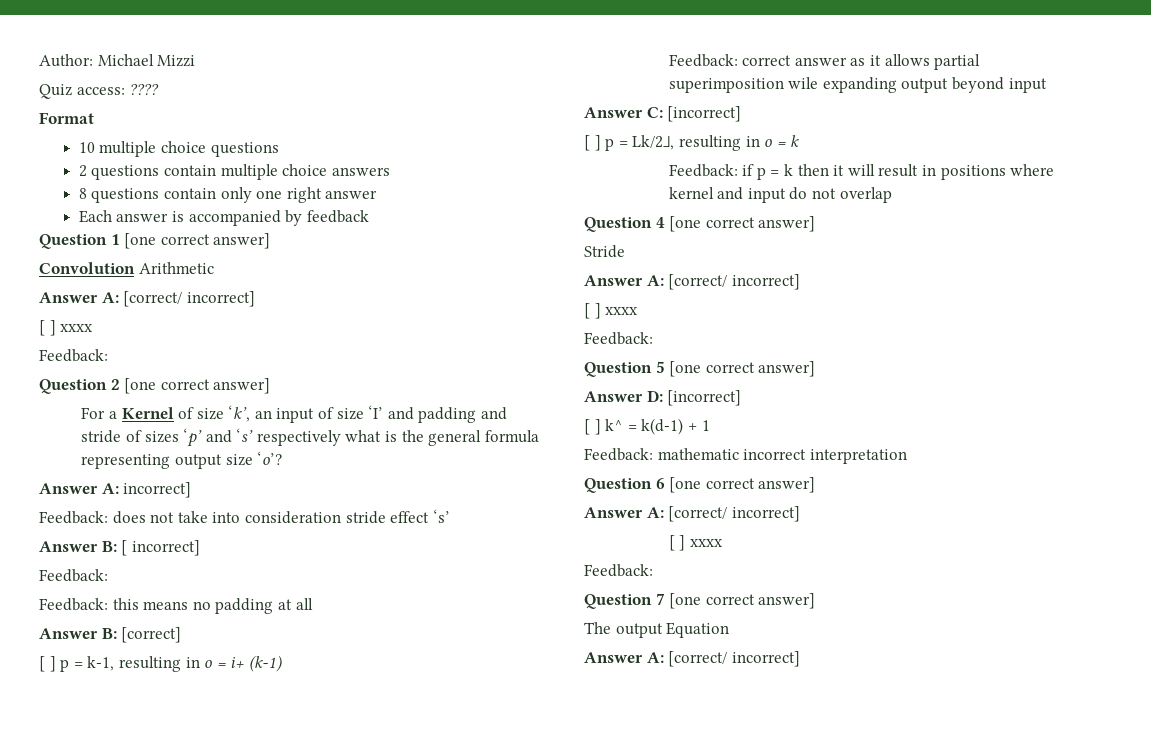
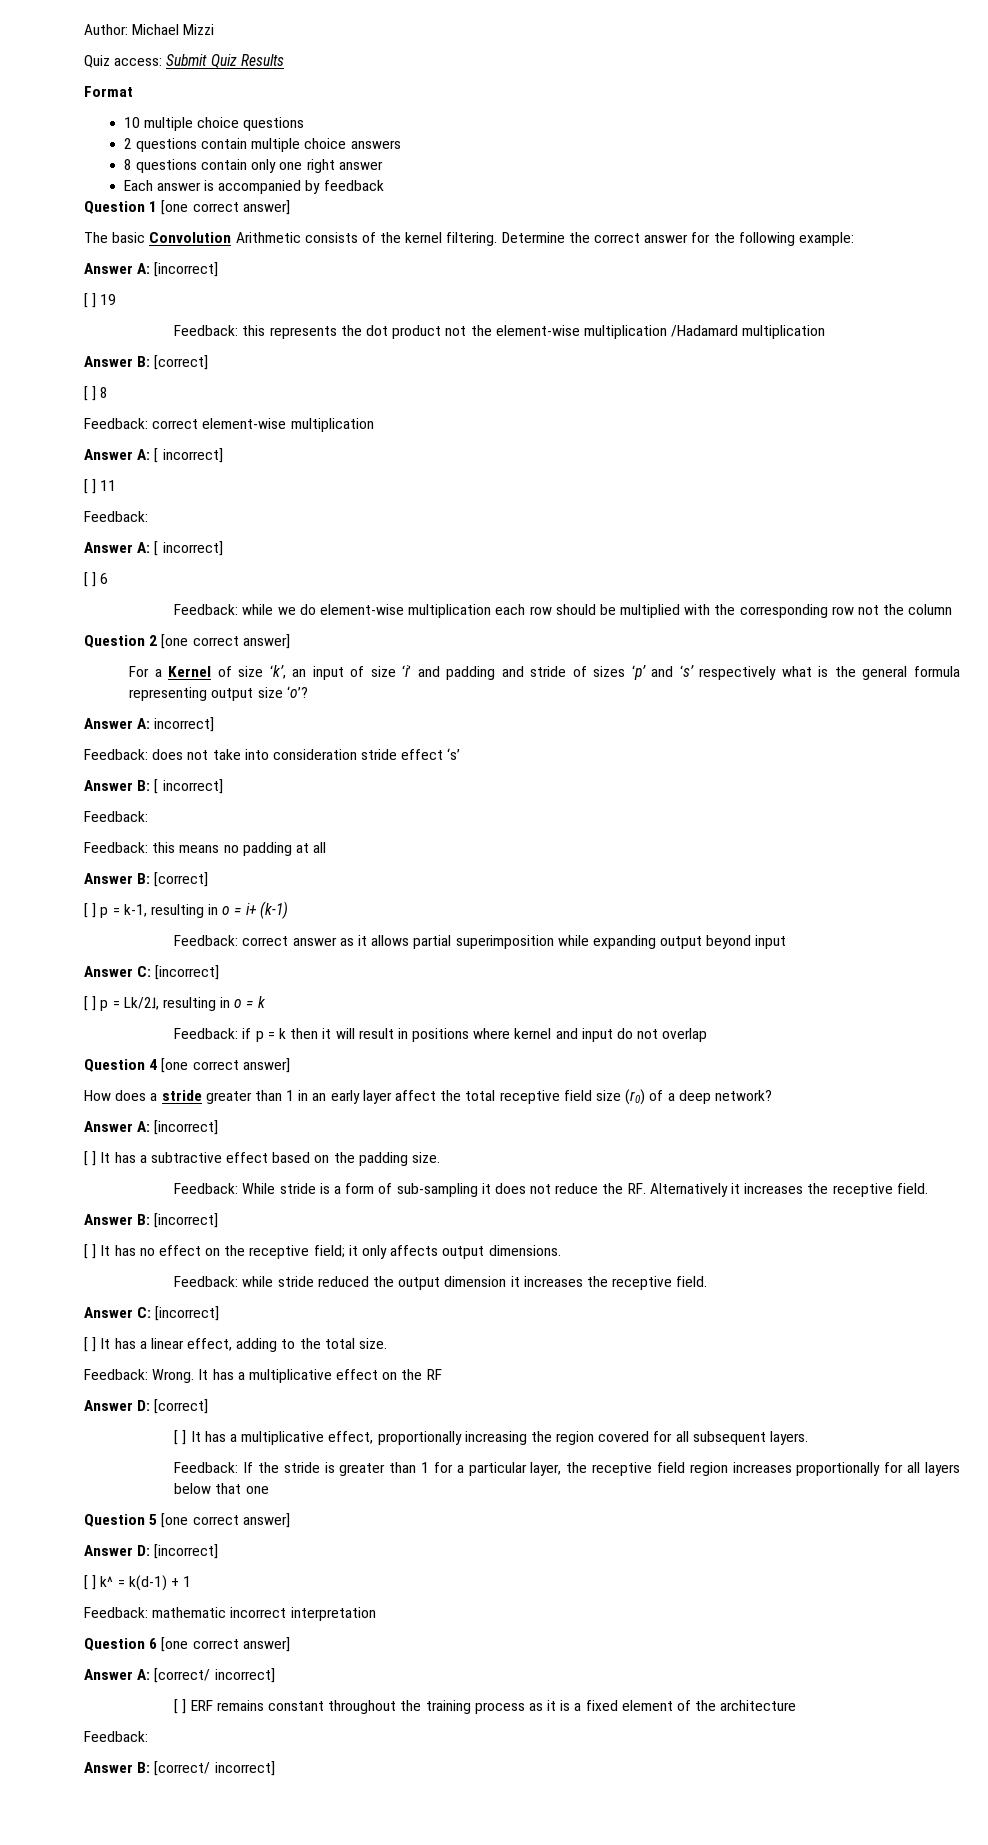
- Quiz access: ????
+ Quiz access: Submit Quiz Results
- Convolution Arithmetic
- Answer A: [correct/ incorrect]
- [ ] xxxx
+ The basic Convolution Arithmetic consists of the kernel filtering. Determine the correct answer for the following example:
+ Answer A: [incorrect]
+ [ ] 19
+ Feedback: this represents the dot product not the element-wise multiplication /Hadamard multiplication
+ Answer B: [correct]
+ [ ] 8
+ Feedback: correct element-wise multiplication
+ Answer A: [ incorrect]
+ [ ] 11
  Feedback:
+ Answer A: [ incorrect]
+ [ ] 6
+ Feedback: while we do element-wise multiplication each row should be multiplied with the corresponding row not the column
- For a Kernel of size ‘k’, an input of size ‘I’ and padding and stride of sizes ‘p’ and ‘s’ respectively what is the general formula representing output size ‘o’?
+ For a Kernel of size ‘k’, an input of size ‘i’ and padding and stride of sizes ‘p’ and ‘s’ respectively what is the general formula representing output size ‘o’?
- Feedback: correct answer as it allows partial superimposition wile expanding output beyond input
+ Feedback: correct answer as it allows partial superimposition while expanding output beyond input
- Stride
- Answer A: [correct/ incorrect]
- [ ] xxxx
- Feedback:
+ How does a stride greater than 1 in an early layer affect the total receptive field size (r0) of a deep network?
+ Answer A: [incorrect]
+ [ ] It has a subtractive effect based on the padding size.
+ Feedback: While stride is a form of sub-sampling it does not reduce the RF. Alternatively it increases the receptive field.
+ Answer B: [incorrect]
+ [ ] It has no effect on the receptive field; it only affects output dimensions.
+ Feedback: while stride reduced the output dimension it increases the receptive field.
+ Answer C: [incorrect]
+ [ ] It has a linear effect, adding to the total size.
+ Feedback: Wrong. It has a multiplicative effect on the RF
+ Answer D: [correct]
+ [ ] It has a multiplicative effect, proportionally increasing the region covered for all subsequent layers.
+ Feedback: If the stride is greater than 1 for a particular layer, the receptive field region increases proportionally for all layers below that one
  Question 6 [one correct answer]
  Answer A: [correct/ incorrect]
- [ ] xxxx
+ [ ] ERF remains constant throughout the training process as it is a fixed element of the architecture
  Feedback:
- Question 7 [one correct answer]
- The output Equation
- Answer A: [correct/ incorrect]
+ Answer B: [correct/ incorrect]

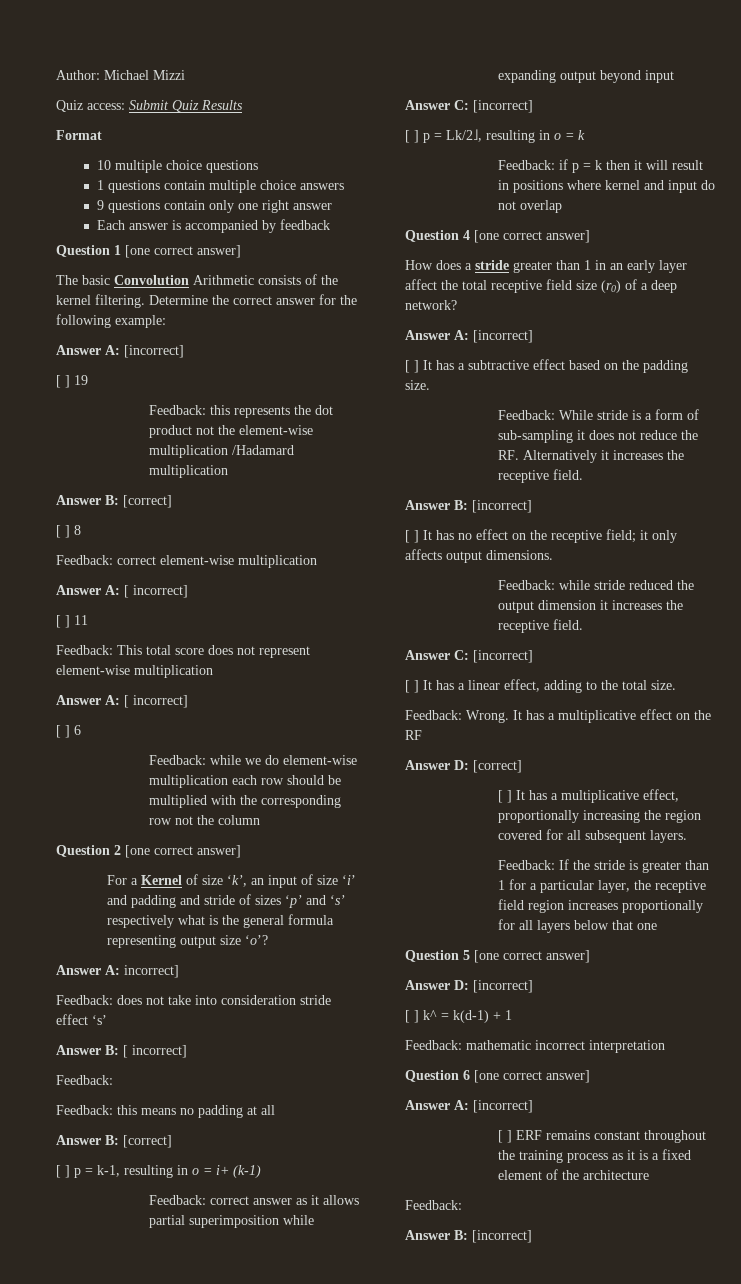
- 2 questions contain multiple choice answers
+ 1 questions contain multiple choice answers
- 8 questions contain only one right answer
+ 9 questions contain only one right answer
  [ ] 11
- Feedback:
+ Feedback: This total score does not represent element-wise multiplication
  Question 6 [one correct answer]
- Answer A: [correct/ incorrect]
+ Answer A: [incorrect]
  [ ] ERF remains constant throughout the training process as it is a fixed element of the architecture
  Feedback:
- Answer B: [correct/ incorrect]
+ Answer B: [incorrect]

